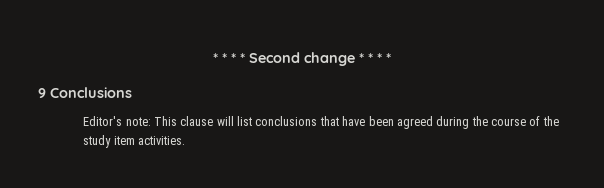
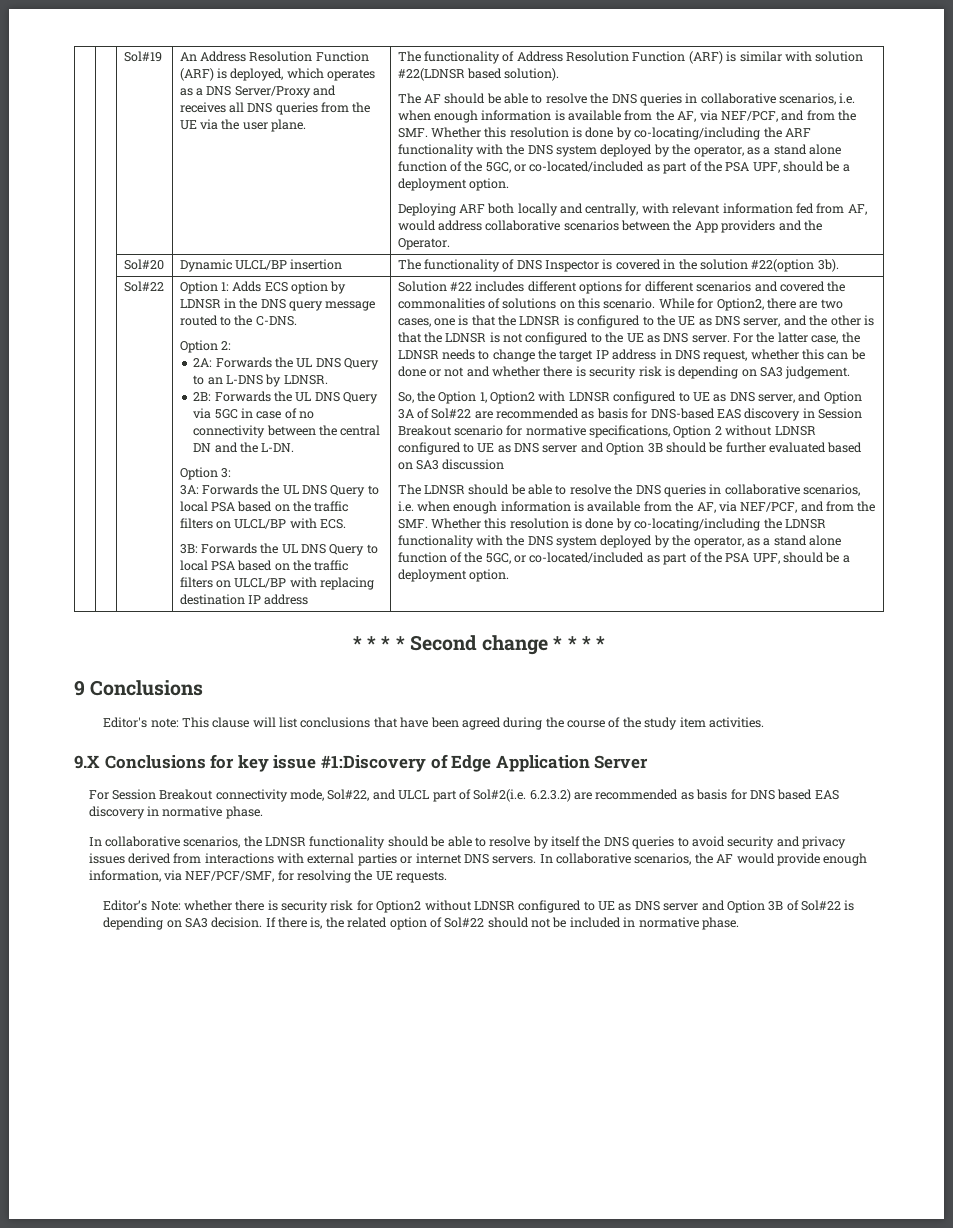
+ Sol#19 | An Address Resolution Function (ARF) is deployed, which operates as a DNS Server/Proxy and receives all DNS queries from the UE via the user plane. | The functionality of Address Resolution Function (ARF) is similar with solution #22(LDNSR based solution).
+ The AF should be able to resolve the DNS queries in collaborative scenarios, i.e. when enough information is available from the AF, via NEF/PCF, and from the SMF. Whether this resolution is done by co-locating/including the ARF functionality with the DNS system deployed by the operator, as a stand alone function of the 5GC, or co-located/included as part of the PSA UPF, should be a deployment option.
+ Deploying ARF both locally and centrally, with relevant information fed from AF, would address collaborative scenarios between the App providers and the Operator.
+ | | Sol#20 | Dynamic ULCL/BP insertion | The functionality of DNS Inspector is covered in the solution #22(option 3b).
+ | | Sol#22 | Option 1: Adds ECS option by LDNSR in the DNS query message routed to the C-DNS.
+ Option 2:
+ 2A: Forwards the UL DNS Query to an L-DNS by LDNSR.
+ 2B: Forwards the UL DNS Query via 5GC in case of no connectivity between the central DN and the L-DN.
+ Option 3:
+ 3A: Forwards the UL DNS Query to local PSA based on the traffic filters on ULCL/BP with ECS.
+ 3B: Forwards the UL DNS Query to local PSA based on the traffic filters on ULCL/BP with replacing destination IP address | Solution #22 includes different options for different scenarios and covered the commonalities of solutions on this scenario. While for Option2, there are two cases, one is that the LDNSR is configured to the UE as DNS server, and the other is that the LDNSR is not configured to the UE as DNS server. For the latter case, the LDNSR needs to change the target IP address in DNS request, whether this can be done or not and whether there is security risk is depending on SA3 judgement.
+ So, the Option 1, Option2 with LDNSR configured to UE as DNS server, and Option 3A of Sol#22 are recommended as basis for DNS-based EAS discovery in Session Breakout scenario for normative specifications, Option 2 without LDNSR configured to UE as DNS server and Option 3B should be further evaluated based on SA3 discussion
+ The LDNSR should be able to resolve the DNS queries in collaborative scenarios, i.e. when enough information is available from the AF, via NEF/PCF, and from the SMF. Whether this resolution is done by co-locating/including the LDNSR functionality with the DNS system deployed by the operator, as a stand alone function of the 5GC, or co-located/included as part of the PSA UPF, should be a deployment option.
+ 9.X Conclusions for key issue #1:Discovery of Edge Application Server
+ For Session Breakout connectivity mode, Sol#22, and ULCL part of Sol#2(i.e. 6.2.3.2) are recommended as basis for DNS based EAS discovery in normative phase.
+ In collaborative scenarios, the LDNSR functionality should be able to resolve by itself the DNS queries to avoid security and privacy issues derived from interactions with external parties or internet DNS servers. In collaborative scenarios, the AF would provide enough information, via NEF/PCF/SMF, for resolving the UE requests.
+ Editor’s Note: whether there is security risk for Option2 without LDNSR configured to UE as DNS server and Option 3B of Sol#22 is depending on SA3 decision. If there is, the related option of Sol#22 should not be included in normative phase.

